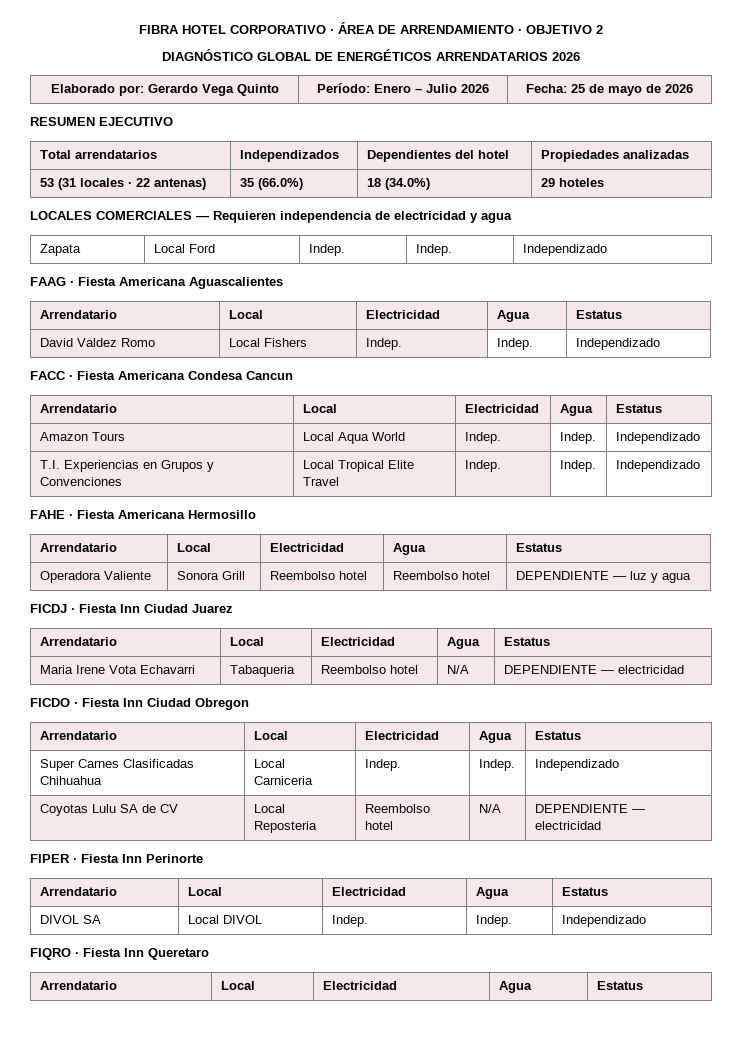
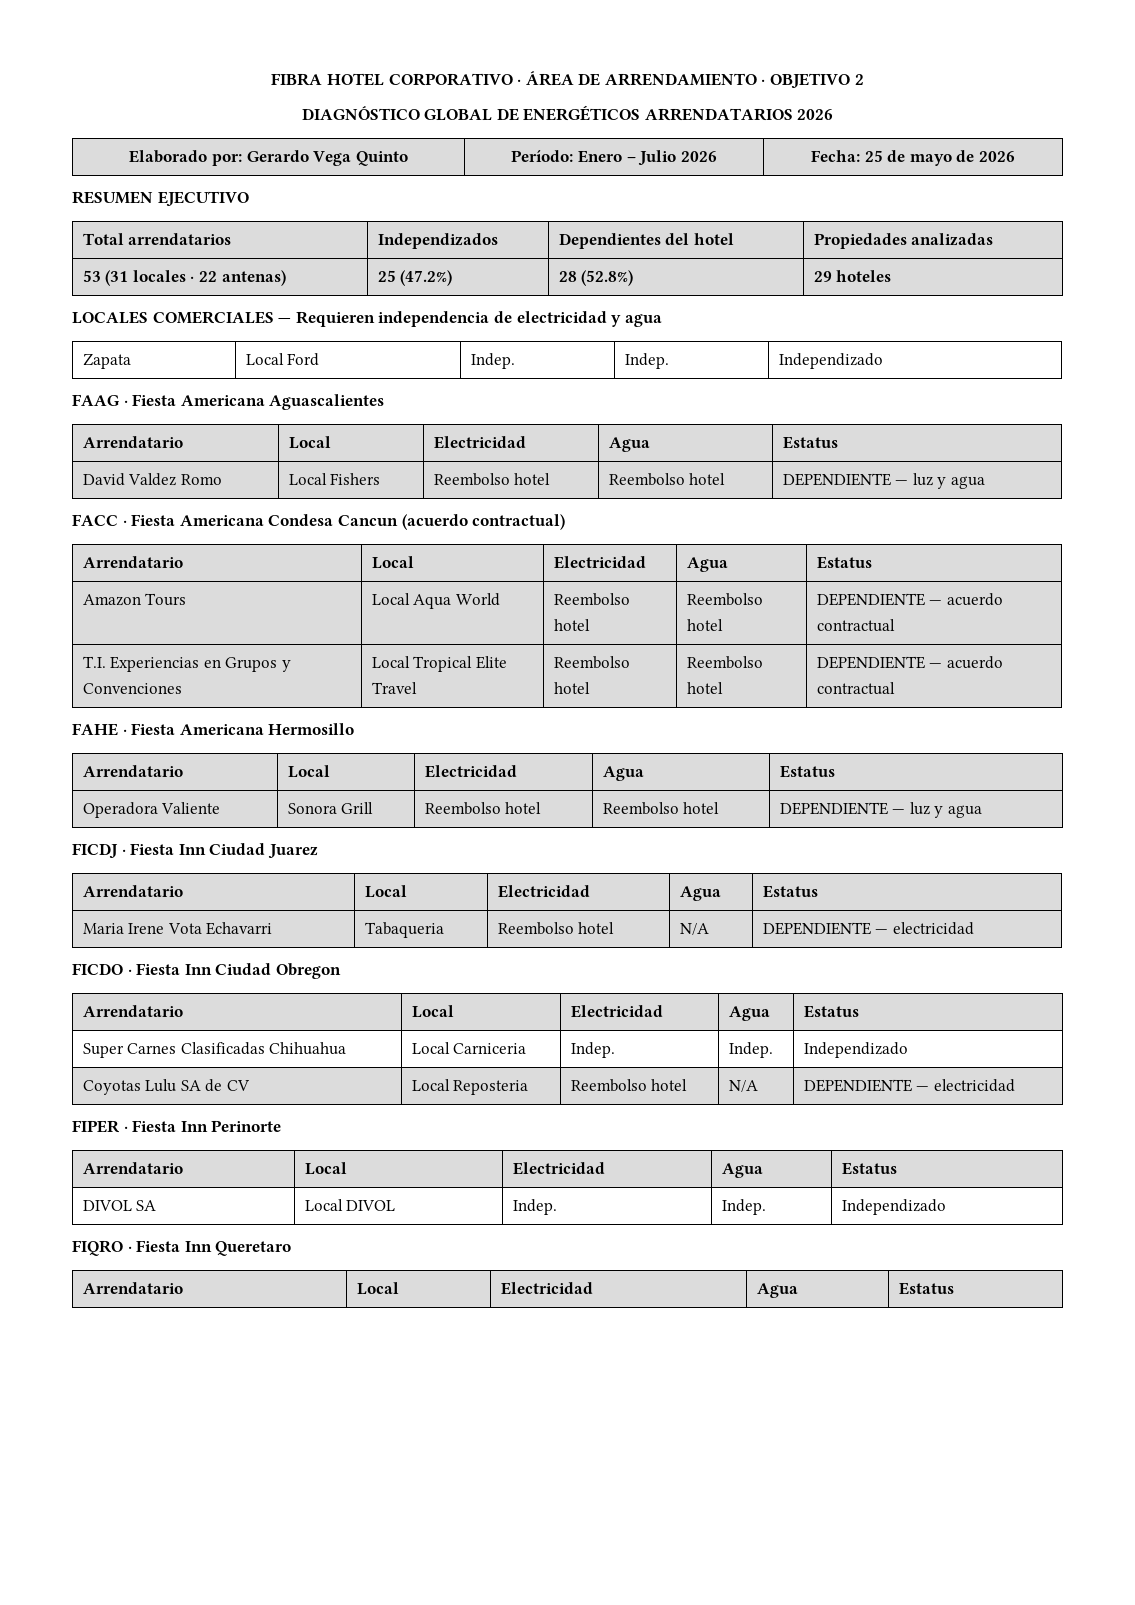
- 53 (31 locales · 22 antenas) | 35 (66.0%) | 18 (34.0%) | 29 hoteles
+ 53 (31 locales · 22 antenas) | 25 (47.2%) | 28 (52.8%) | 29 hoteles
- David Valdez Romo | Local Fishers | Indep. | Indep. | Independizado
+ David Valdez Romo | Local Fishers | Reembolso hotel | Reembolso hotel | DEPENDIENTE — luz y agua
- FACC · Fiesta Americana Condesa Cancun
+ FACC · Fiesta Americana Condesa Cancun (acuerdo contractual)
- Amazon Tours | Local Aqua World | Indep. | Indep. | Independizado
+ Amazon Tours | Local Aqua World | Reembolso hotel | Reembolso hotel | DEPENDIENTE — acuerdo contractual
- T.I. Experiencias en Grupos y Convenciones | Local Tropical Elite Travel | Indep. | Indep. | Independizado
+ T.I. Experiencias en Grupos y Convenciones | Local Tropical Elite Travel | Reembolso hotel | Reembolso hotel | DEPENDIENTE — acuerdo contractual

